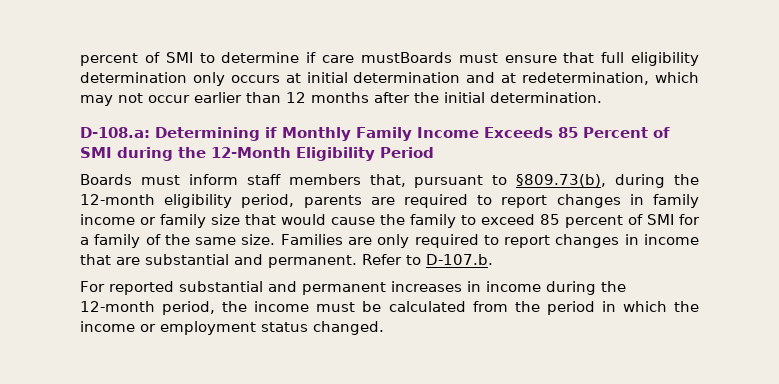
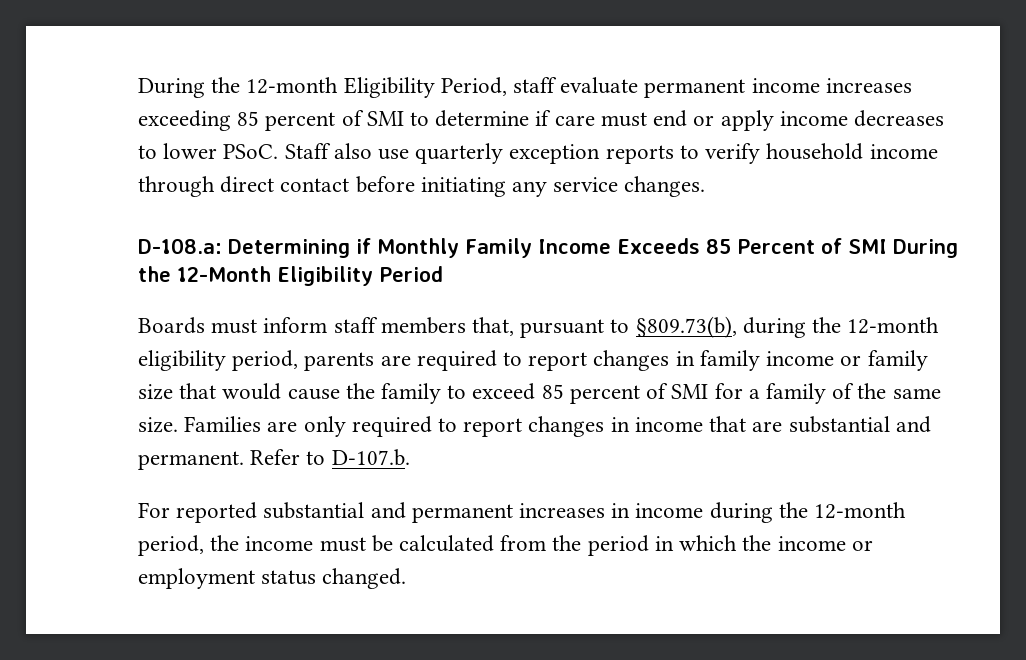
- percent of SMI to determine if care mustBoards must ensure that full eligibility determination only occurs at initial determination and at redetermination, which may not occur earlier than 12 months after the initial determination.
+ During the 12-month Eligibility Period, staff evaluate permanent income increases exceeding 85 percent of SMI to determine if care must end or apply income decreases to lower PSoC. Staff also use quarterly exception reports to verify household income through direct contact before initiating any service changes.
- D-108.a: Determining if Monthly Family Income Exceeds 85 Percent of SMI during the 12-Month Eligibility Period
+ D-108.a: Determining if Monthly Family Income Exceeds 85 Percent of SMI During the 12-Month Eligibility Period

